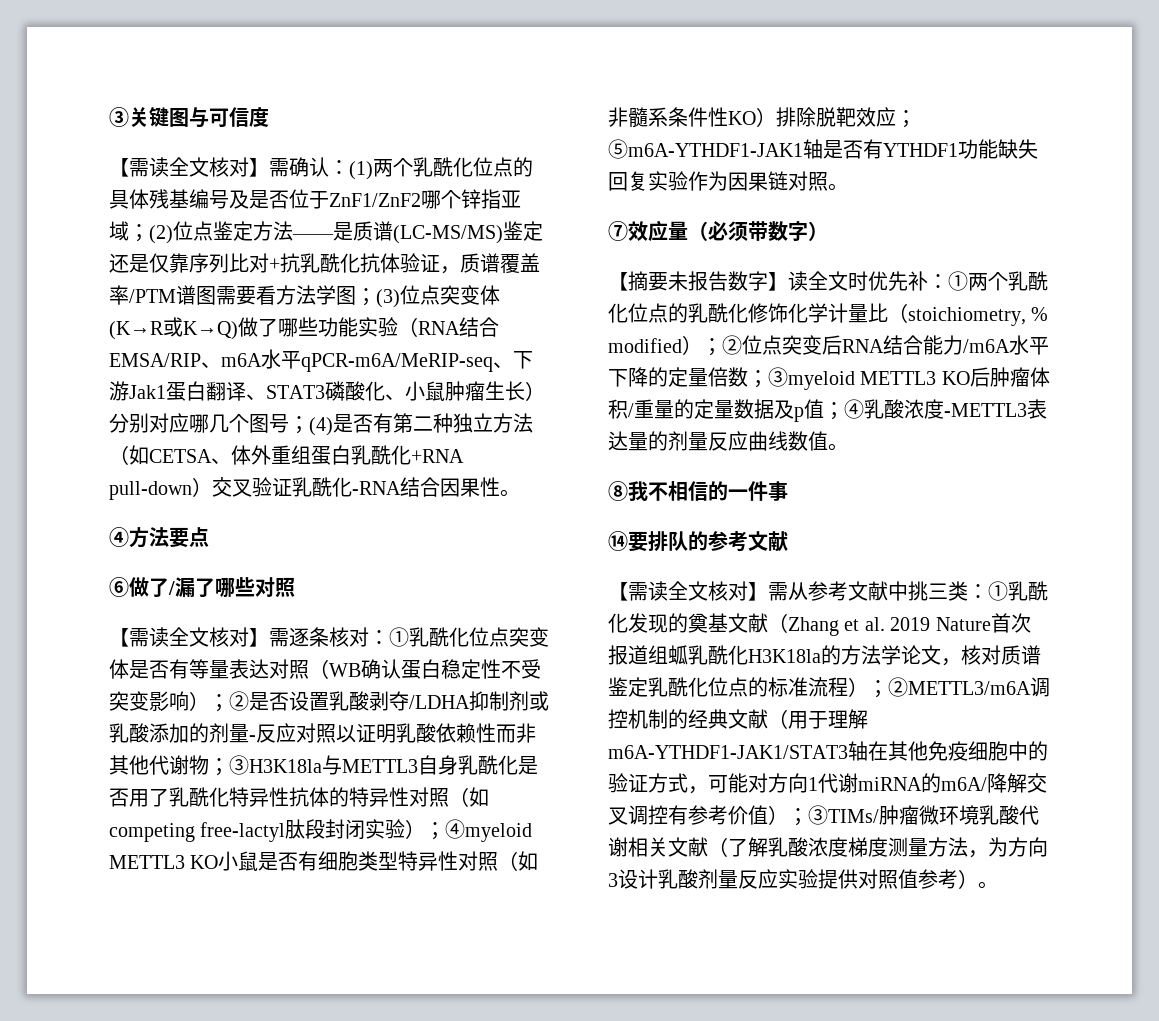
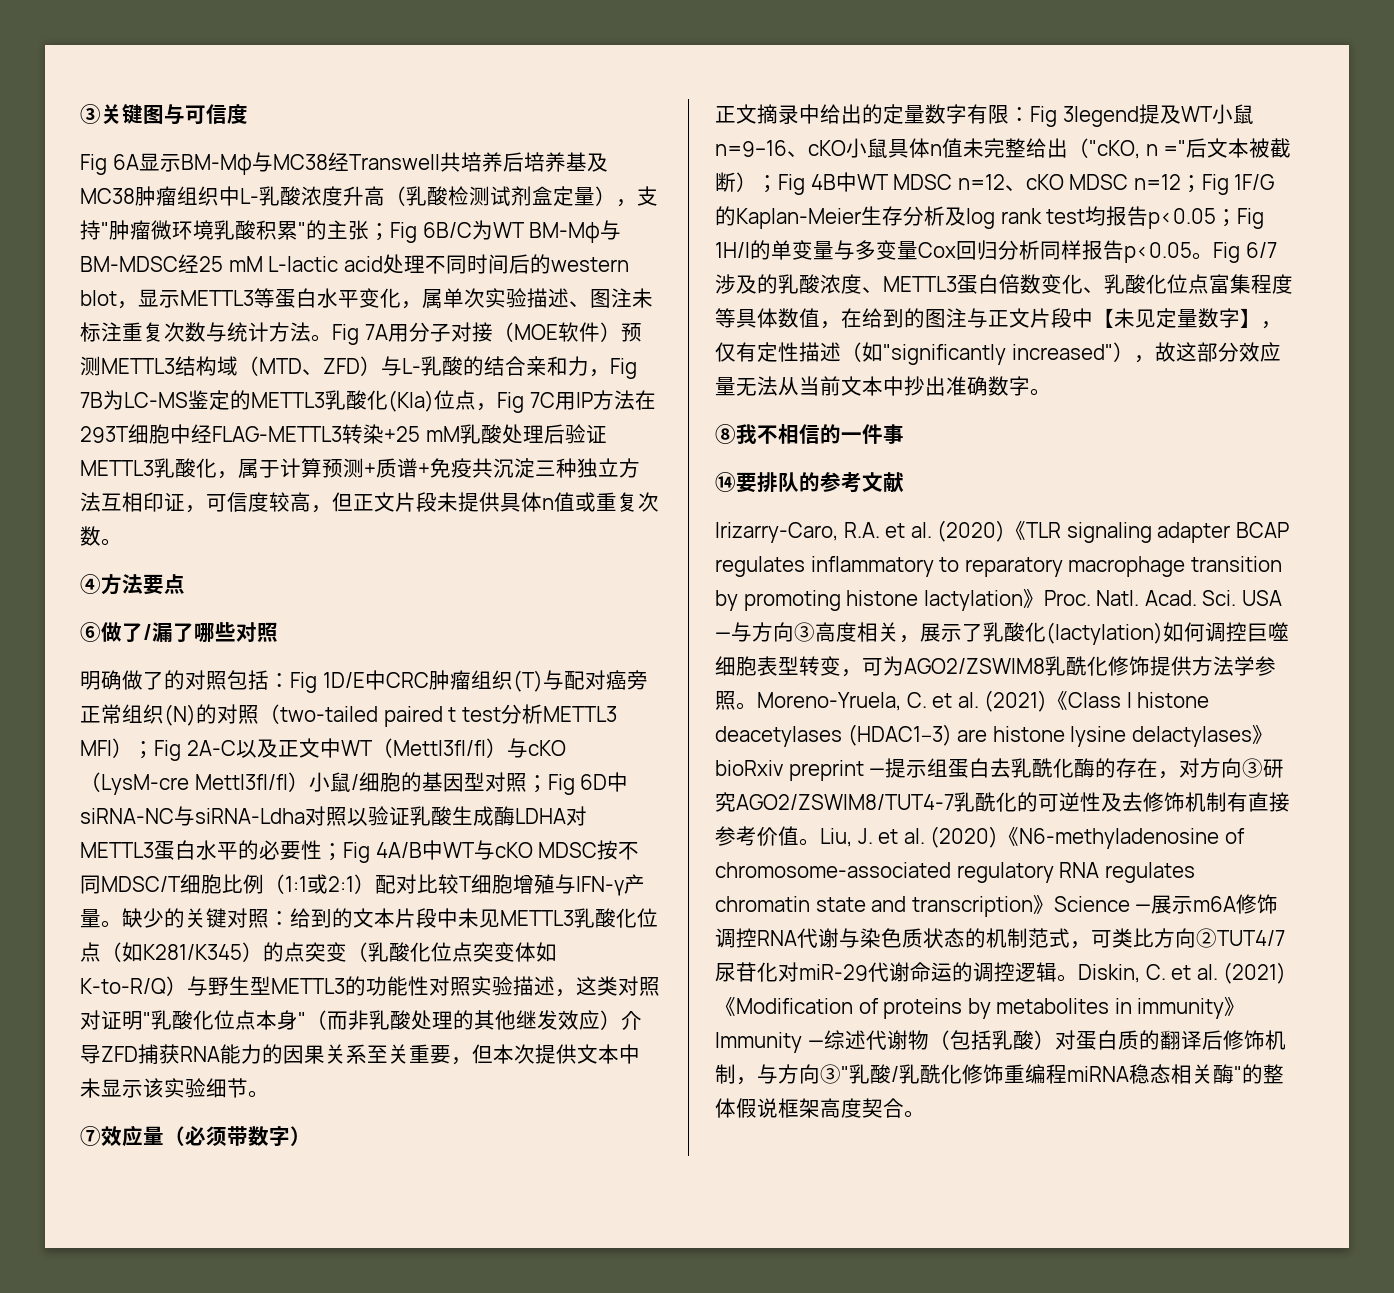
- 【需读全文核对】需确认：(1)两个乳酰化位点的具体残基编号及是否位于ZnF1/ZnF2哪个锌指亚域；(2)位点鉴定方法——是质谱(LC-MS/MS)鉴定还是仅靠序列比对+抗乳酰化抗体验证，质谱覆盖率/PTM谱图需要看方法学图；(3)位点突变体(K→R或K→Q)做了哪些功能实验（RNA结合EMSA/RIP、m6A水平qPCR-m6A/MeRIP-seq、下游Jak1蛋白翻译、STAT3磷酸化、小鼠肿瘤生长）分别对应哪几个图号；(4)是否有第二种独立方法（如CETSA、体外重组蛋白乳酰化+RNA pull-down）交叉验证乳酰化-RNA结合因果性。
+ Fig 6A显示BM-Mφ与MC38经Transwell共培养后培养基及MC38肿瘤组织中L-乳酸浓度升高（乳酸检测试剂盒定量），支持"肿瘤微环境乳酸积累"的主张；Fig 6B/C为WT BM-Mφ与BM-MDSC经25 mM L-lactic acid处理不同时间后的western blot，显示METTL3等蛋白水平变化，属单次实验描述、图注未标注重复次数与统计方法。Fig 7A用分子对接（MOE软件）预测METTL3结构域（MTD、ZFD）与L-乳酸的结合亲和力，Fig 7B为LC-MS鉴定的METTL3乳酸化(Kla)位点，Fig 7C用IP方法在293T细胞中经FLAG-METTL3转染+25 mM乳酸处理后验证METTL3乳酸化，属于计算预测+质谱+免疫共沉淀三种独立方法互相印证，可信度较高，但正文片段未提供具体n值或重复次数。
- 【需读全文核对】需逐条核对：①乳酰化位点突变体是否有等量表达对照（WB确认蛋白稳定性不受突变影响）；②是否设置乳酸剥夺/LDHA抑制剂或乳酸添加的剂量-反应对照以证明乳酸依赖性而非其他代谢物；③H3K18la与METTL3自身乳酰化是否用了乳酰化特异性抗体的特异性对照（如competing free-lactyl肽段封闭实验）；④myeloid METTL3 KO小鼠是否有细胞类型特异性对照（如非髓系条件性KO）排除脱靶效应；⑤m6A-YTHDF1-JAK1轴是否有YTHDF1功能缺失回复实验作为因果链对照。
+ 明确做了的对照包括：Fig 1D/E中CRC肿瘤组织(T)与配对癌旁正常组织(N)的对照（two-tailed paired t test分析METTL3 MFI）；Fig 2A-C以及正文中WT（Mettl3fl/fl）与cKO（LysM-cre Mettl3fl/fl）小鼠/细胞的基因型对照；Fig 6D中siRNA-NC与siRNA-Ldha对照以验证乳酸生成酶LDHA对METTL3蛋白水平的必要性；Fig 4A/B中WT与cKO MDSC按不同MDSC/T细胞比例（1:1或2:1）配对比较T细胞增殖与IFN-γ产量。缺少的关键对照：给到的文本片段中未见METTL3乳酸化位点（如K281/K345）的点突变（乳酸化位点突变体如K-to-R/Q）与野生型METTL3的功能性对照实验描述，这类对照对证明"乳酸化位点本身"（而非乳酸处理的其他继发效应）介导ZFD捕获RNA能力的因果关系至关重要，但本次提供文本中未显示该实验细节。
- 【摘要未报告数字】读全文时优先补：①两个乳酰化位点的乳酰化修饰化学计量比（stoichiometry, % modified）；②位点突变后RNA结合能力/m6A水平下降的定量倍数；③myeloid METTL3 KO后肿瘤体积/重量的定量数据及p值；④乳酸浓度-METTL3表达量的剂量反应曲线数值。
+ 正文摘录中给出的定量数字有限：Fig 3legend提及WT小鼠n=9–16、cKO小鼠具体n值未完整给出（"cKO, n ="后文本被截断）；Fig 4B中WT MDSC n=12、cKO MDSC n=12；Fig 1F/G的Kaplan-Meier生存分析及log rank test均报告p<0.05；Fig 1H/I的单变量与多变量Cox回归分析同样报告p<0.05。Fig 6/7涉及的乳酸浓度、METTL3蛋白倍数变化、乳酸化位点富集程度等具体数值，在给到的图注与正文片段中【未见定量数字】，仅有定性描述（如"significantly increased"），故这部分效应量无法从当前文本中抄出准确数字。
- 【需读全文核对】需从参考文献中挑三类：①乳酰化发现的奠基文献（Zhang et al. 2019 Nature首次报道组蛌乳酰化H3K18la的方法学论文，核对质谱鉴定乳酰化位点的标准流程）；②METTL3/m6A调控机制的经典文献（用于理解m6A-YTHDF1-JAK1/STAT3轴在其他免疫细胞中的验证方式，可能对方向1代谢miRNA的m6A/降解交叉调控有参考价值）；③TIMs/肿瘤微环境乳酸代谢相关文献（了解乳酸浓度梯度测量方法，为方向3设计乳酸剂量反应实验提供对照值参考）。
+ Irizarry-Caro, R.A. et al. (2020)《TLR signaling adapter BCAP regulates inflammatory to reparatory macrophage transition by promoting histone lactylation》Proc. Natl. Acad. Sci. USA —与方向③高度相关，展示了乳酸化(lactylation)如何调控巨噬细胞表型转变，可为AGO2/ZSWIM8乳酰化修饰提供方法学参照。Moreno-Yruela, C. et al. (2021)《Class I histone deacetylases (HDAC1‒3) are histone lysine delactylases》bioRxiv preprint —提示组蛋白去乳酰化酶的存在，对方向③研究AGO2/ZSWIM8/TUT4-7乳酰化的可逆性及去修饰机制有直接参考价值。Liu, J. et al. (2020)《N6-methyladenosine of chromosome-associated regulatory RNA regulates chromatin state and transcription》Science —展示m6A修饰调控RNA代谢与染色质状态的机制范式，可类比方向②TUT4/7尿苷化对miR-29代谢命运的调控逻辑。Diskin, C. et al. (2021)《Modification of proteins by metabolites in immunity》Immunity —综述代谢物（包括乳酸）对蛋白质的翻译后修饰机制，与方向③"乳酸/乳酰化修饰重编程miRNA稳态相关酶"的整体假说框架高度契合。

